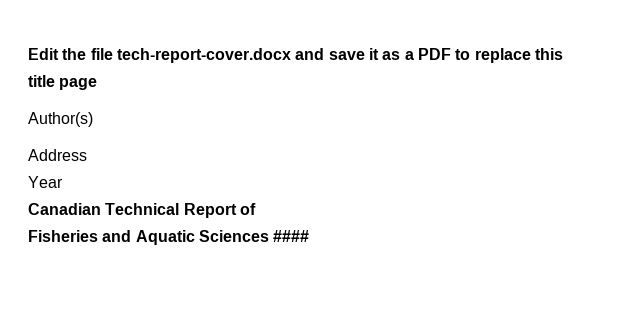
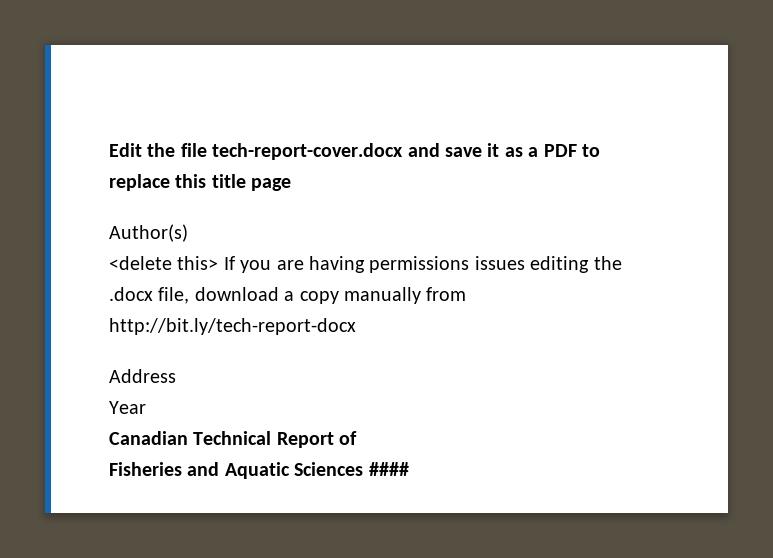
+ <delete this> If you are having permissions issues editing the .docx file, download a copy manually from http://bit.ly/tech-report-docx

